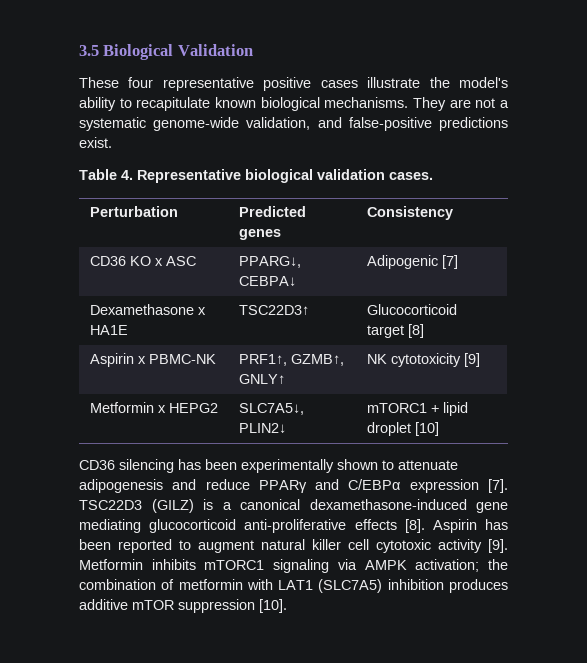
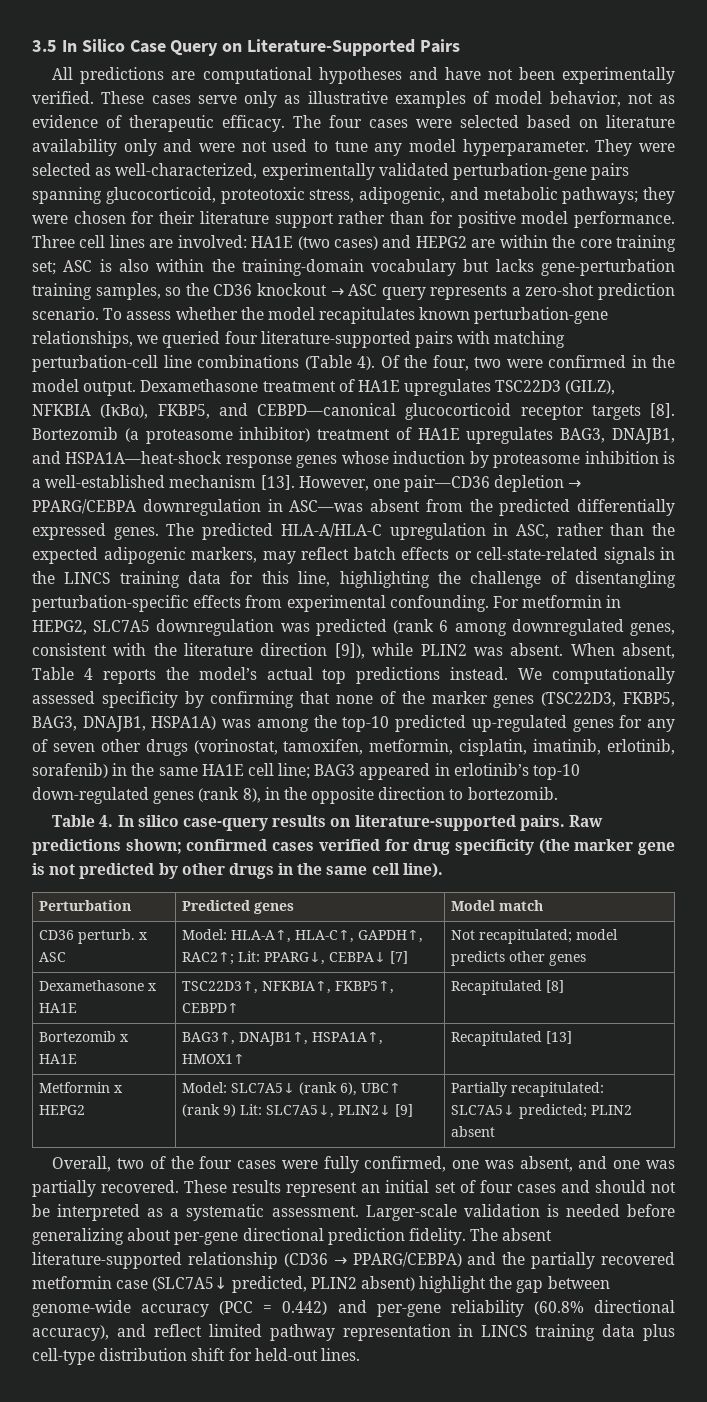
- 3.5 Biological Validation
- These four representative positive cases illustrate the model's ability to recapitulate known biological mechanisms. They are not a systematic genome-wide validation, and false-positive predictions exist.
- Table 4. Representative biological validation cases.
+ 3.5 In Silico Case Query on Literature-Supported Pairs
+ All predictions are computational hypotheses and have not been experimentally verified. These cases serve only as illustrative examples of model behavior, not as evidence of therapeutic efficacy. The four cases were selected based on literature availability only and were not used to tune any model hyperparameter. They were selected as well-characterized, experimentally validated perturbation-gene pairs spanning glucocorticoid, proteotoxic stress, adipogenic, and metabolic pathways; they were chosen for their literature support rather than for positive model performance. Three cell lines are involved: HA1E (two cases) and HEPG2 are within the core training set; ASC is also within the training-domain vocabulary but lacks gene-perturbation training samples, so the CD36 knockout → ASC query represents a zero-shot prediction scenario. To assess whether the model recapitulates known perturbation-gene relationships, we queried four literature-supported pairs with matching perturbation-cell line combinations (Table 4). Of the four, two were confirmed in the model output. Dexamethasone treatment of HA1E upregulates TSC22D3 (GILZ), NFKBIA (IκBα), FKBP5, and CEBPD—canonical glucocorticoid receptor targets [8]. Bortezomib (a proteasome inhibitor) treatment of HA1E upregulates BAG3, DNAJB1, and HSPA1A—heat-shock response genes whose induction by proteasome inhibition is a well-established mechanism [13]. However, one pair—CD36 depletion → PPARG/CEBPA downregulation in ASC—was absent from the predicted differentially expressed genes. The predicted HLA-A/HLA-C upregulation in ASC, rather than the expected adipogenic markers, may reflect batch effects or cell-state-related signals in the LINCS training data for this line, highlighting the challenge of disentangling perturbation-specific effects from experimental confounding. For metformin in HEPG2, SLC7A5 downregulation was predicted (rank 6 among downregulated genes, consistent with the literature direction [9]), while PLIN2 was absent. When absent, Table 4 reports the model’s actual top predictions instead. We computationally assessed specificity by confirming that none of the marker genes (TSC22D3, FKBP5, BAG3, DNAJB1, HSPA1A) was among the top-10 predicted up-regulated genes for any of seven other drugs (vorinostat, tamoxifen, metformin, cisplatin, imatinib, erlotinib, sorafenib) in the same HA1E cell line; BAG3 appeared in erlotinib’s top-10 down-regulated genes (rank 8), in the opposite direction to bortezomib.
+ Table 4. In silico case-query results on literature-supported pairs. Raw predictions shown; confirmed cases verified for drug specificity (the marker gene is not predicted by other drugs in the same cell line).
- Perturbation | Predicted genes | Consistency
- CD36 KO x ASC | PPARG↓, CEBPA↓ | Adipogenic [7]
- Dexamethasone x HA1E | TSC22D3↑ | Glucocorticoid target [8]
- Aspirin x PBMC-NK | PRF1↑, GZMB↑, GNLY↑ | NK cytotoxicity [9]
- Metformin x HEPG2 | SLC7A5↓, PLIN2↓ | mTORC1 + lipid droplet [10]
- CD36 silencing has been experimentally shown to attenuate adipogenesis and reduce PPARγ and C/EBPα expression [7]. TSC22D3 (GILZ) is a canonical dexamethasone-induced gene mediating glucocorticoid anti-proliferative effects [8]. Aspirin has been reported to augment natural killer cell cytotoxic activity [9]. Metformin inhibits mTORC1 signaling via AMPK activation; the combination of metformin with LAT1 (SLC7A5) inhibition produces additive mTOR suppression [10].
+ Perturbation | Predicted genes | Model match
+ CD36 perturb. x ASC | Model: HLA-A↑, HLA-C↑, GAPDH↑, RAC2↑; Lit: PPARG↓, CEBPA↓ [7] | Not recapitulated; model predicts other genes
+ Dexamethasone x HA1E | TSC22D3↑, NFKBIA↑, FKBP5↑, CEBPD↑ | Recapitulated [8]
+ Bortezomib x HA1E | BAG3↑, DNAJB1↑, HSPA1A↑, HMOX1↑ | Recapitulated [13]
+ Metformin x HEPG2 | Model: SLC7A5↓ (rank 6), UBC↑ (rank 9) Lit: SLC7A5↓, PLIN2↓ [9] | Partially recapitulated: SLC7A5↓ predicted; PLIN2 absent
+ Overall, two of the four cases were fully confirmed, one was absent, and one was partially recovered. These results represent an initial set of four cases and should not be interpreted as a systematic assessment. Larger-scale validation is needed before generalizing about per-gene directional prediction fidelity. The absent literature-supported relationship (CD36 → PPARG/CEBPA) and the partially recovered metformin case (SLC7A5↓ predicted, PLIN2 absent) highlight the gap between genome-wide accuracy (PCC = 0.442) and per-gene reliability (60.8% directional accuracy), and reflect limited pathway representation in LINCS training data plus cell-type distribution shift for held-out lines.

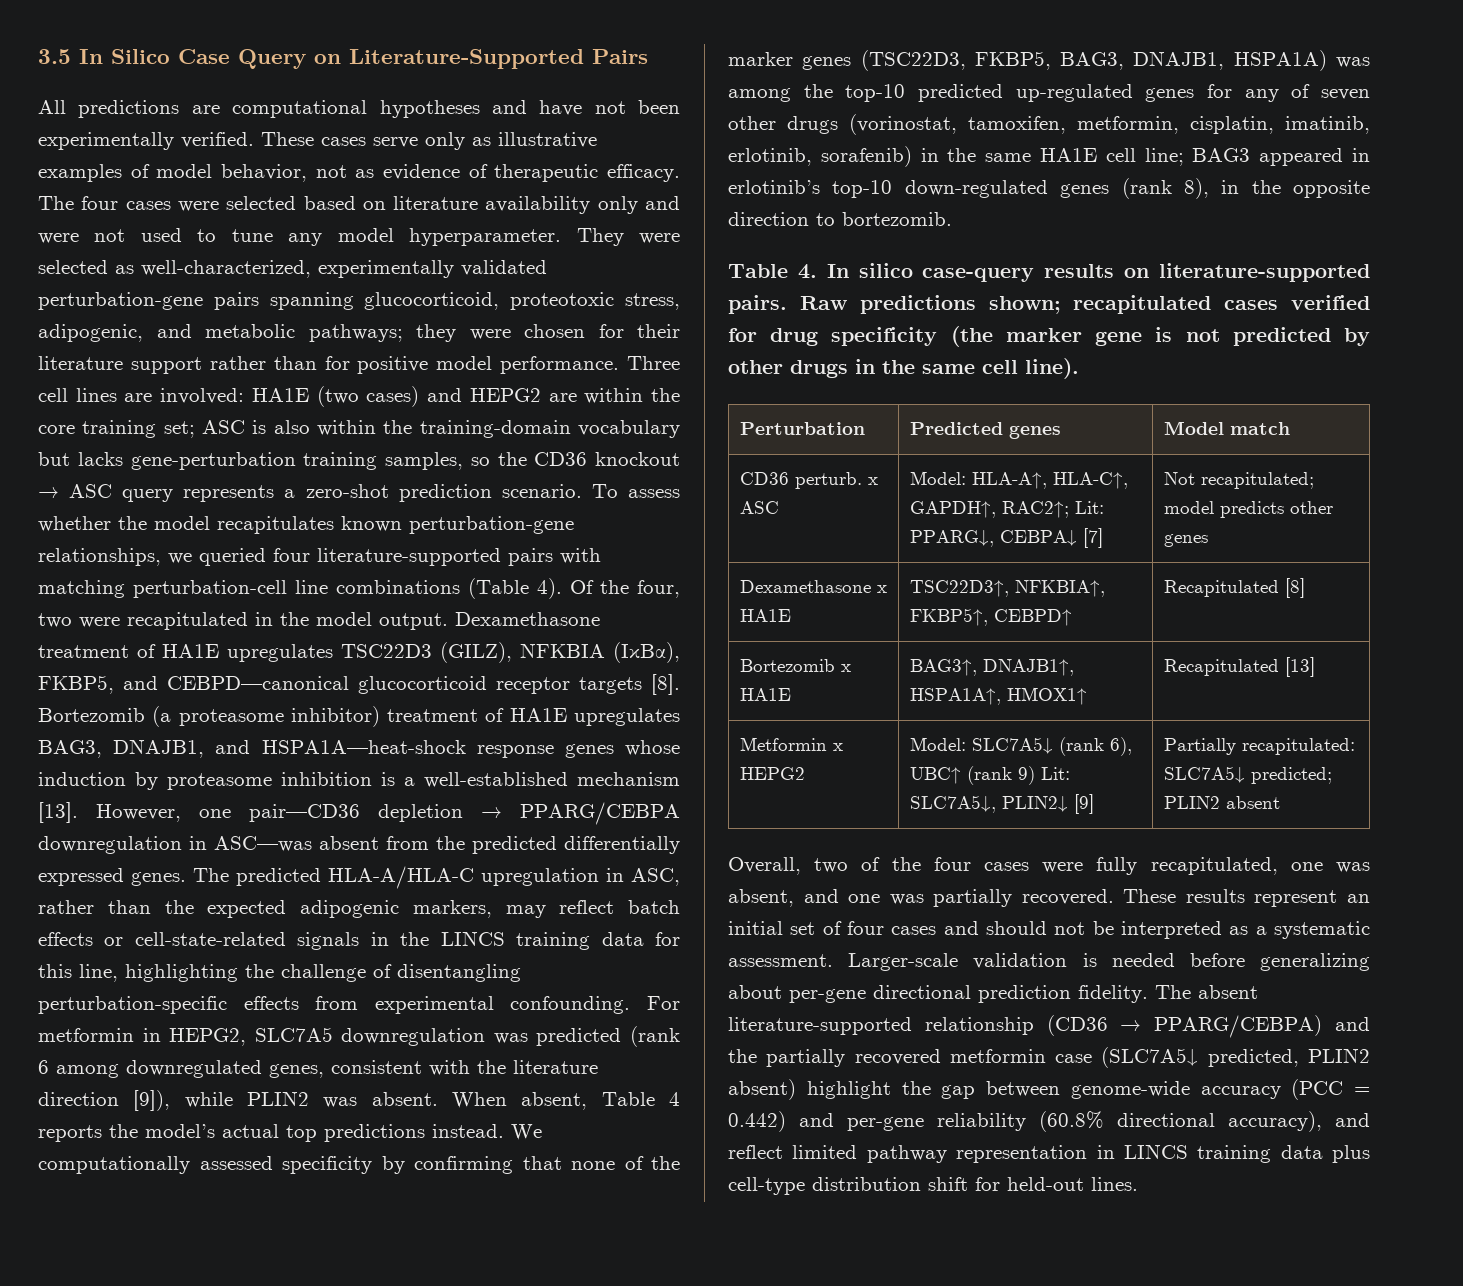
- Of the four, two were confirmed in the model output.
+ Of the four, two were recapitulated in the model output.
- Raw predictions shown; confirmed cases verified for drug specificity (the marker gene is not predicted by other drugs in the same cell line).
+ Raw predictions shown; recapitulated cases verified for drug specificity (the marker gene is not predicted by other drugs in the same cell line).
- Overall, two of the four cases were fully confirmed, one was absent, and one was partially recovered.
+ Overall, two of the four cases were fully recapitulated, one was absent, and one was partially recovered.

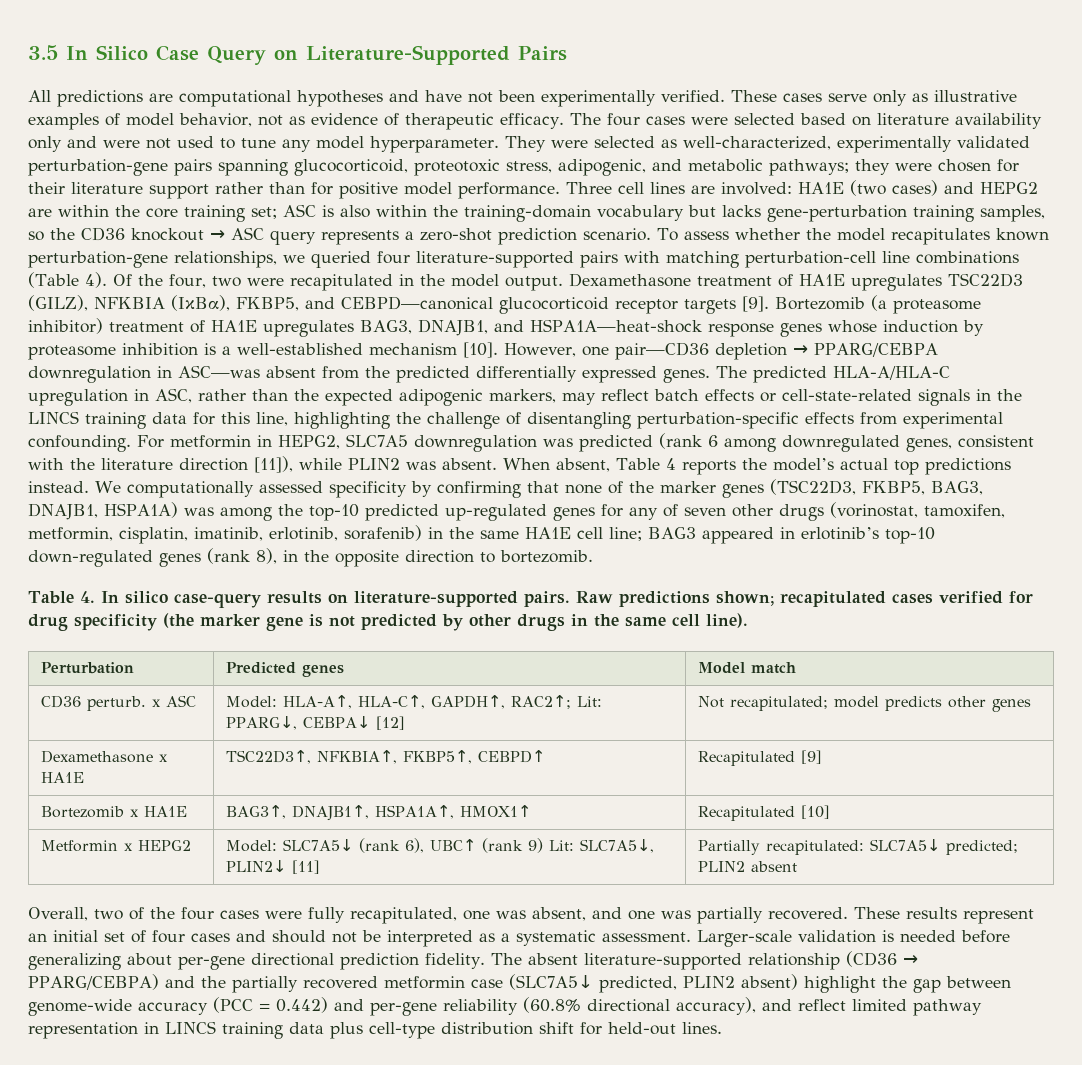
- Dexamethasone treatment of HA1E upregulates TSC22D3 (GILZ), NFKBIA (IκBα), FKBP5, and CEBPD—canonical glucocorticoid receptor targets [8].
+ Dexamethasone treatment of HA1E upregulates TSC22D3 (GILZ), NFKBIA (IκBα), FKBP5, and CEBPD—canonical glucocorticoid receptor targets [9].
- Bortezomib (a proteasome inhibitor) treatment of HA1E upregulates BAG3, DNAJB1, and HSPA1A—heat-shock response genes whose induction by proteasome inhibition is a well-established mechanism [13].
+ Bortezomib (a proteasome inhibitor) treatment of HA1E upregulates BAG3, DNAJB1, and HSPA1A—heat-shock response genes whose induction by proteasome inhibition is a well-established mechanism [10].
- For metformin in HEPG2, SLC7A5 downregulation was predicted (rank 6 among downregulated genes, consistent with the literature direction [9]), while PLIN2 was absent.
+ For metformin in HEPG2, SLC7A5 downregulation was predicted (rank 6 among downregulated genes, consistent with the literature direction [11]), while PLIN2 was absent.
- CD36 perturb. x ASC | Model: HLA-A↑, HLA-C↑, GAPDH↑, RAC2↑; Lit: PPARG↓, CEBPA↓ [7] | Not recapitulated; model predicts other genes
+ CD36 perturb. x ASC | Model: HLA-A↑, HLA-C↑, GAPDH↑, RAC2↑; Lit: PPARG↓, CEBPA↓ [12] | Not recapitulated; model predicts other genes
- Dexamethasone x HA1E | TSC22D3↑, NFKBIA↑, FKBP5↑, CEBPD↑ | Recapitulated [8]
+ Dexamethasone x HA1E | TSC22D3↑, NFKBIA↑, FKBP5↑, CEBPD↑ | Recapitulated [9]
- Bortezomib x HA1E | BAG3↑, DNAJB1↑, HSPA1A↑, HMOX1↑ | Recapitulated [13]
+ Bortezomib x HA1E | BAG3↑, DNAJB1↑, HSPA1A↑, HMOX1↑ | Recapitulated [10]
- Metformin x HEPG2 | Model: SLC7A5↓ (rank 6), UBC↑ (rank 9) Lit: SLC7A5↓, PLIN2↓ [9] | Partially recapitulated: SLC7A5↓ predicted; PLIN2 absent
+ Metformin x HEPG2 | Model: SLC7A5↓ (rank 6), UBC↑ (rank 9) Lit: SLC7A5↓, PLIN2↓ [11] | Partially recapitulated: SLC7A5↓ predicted; PLIN2 absent

